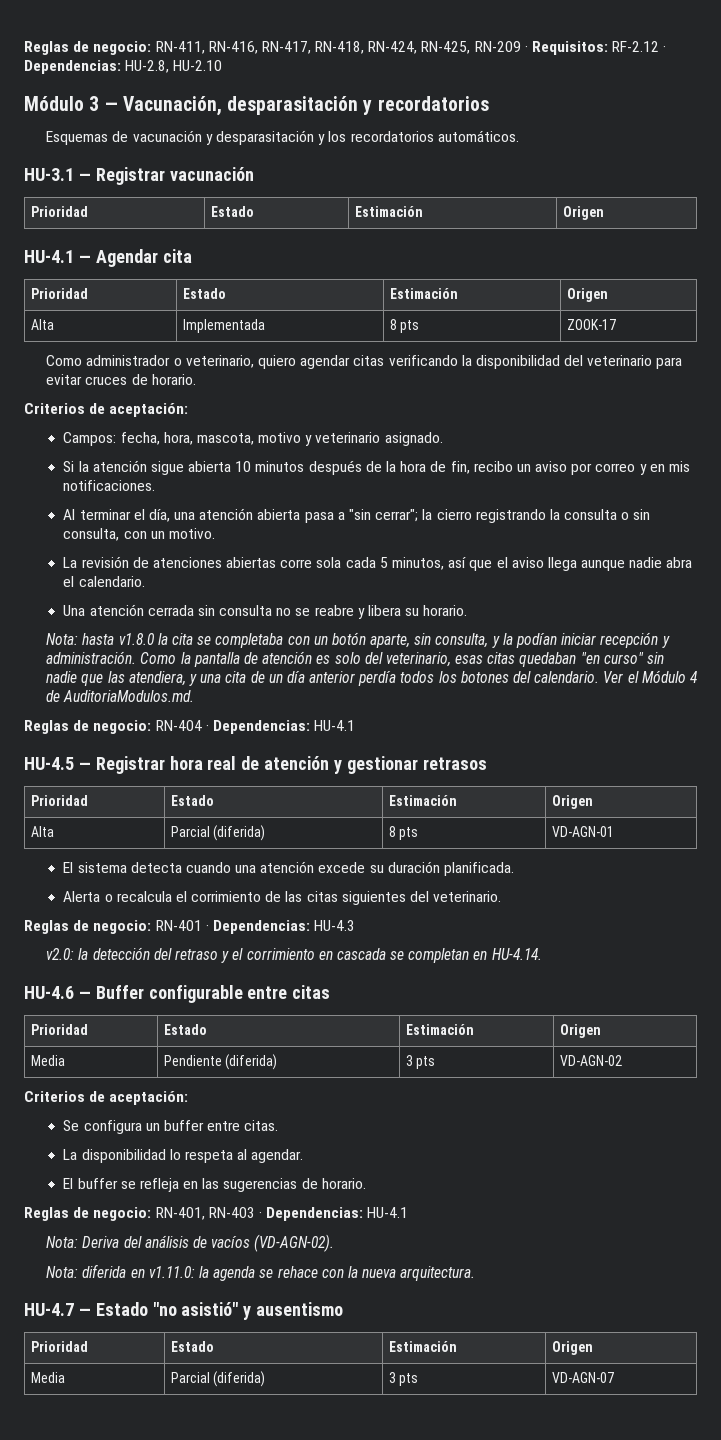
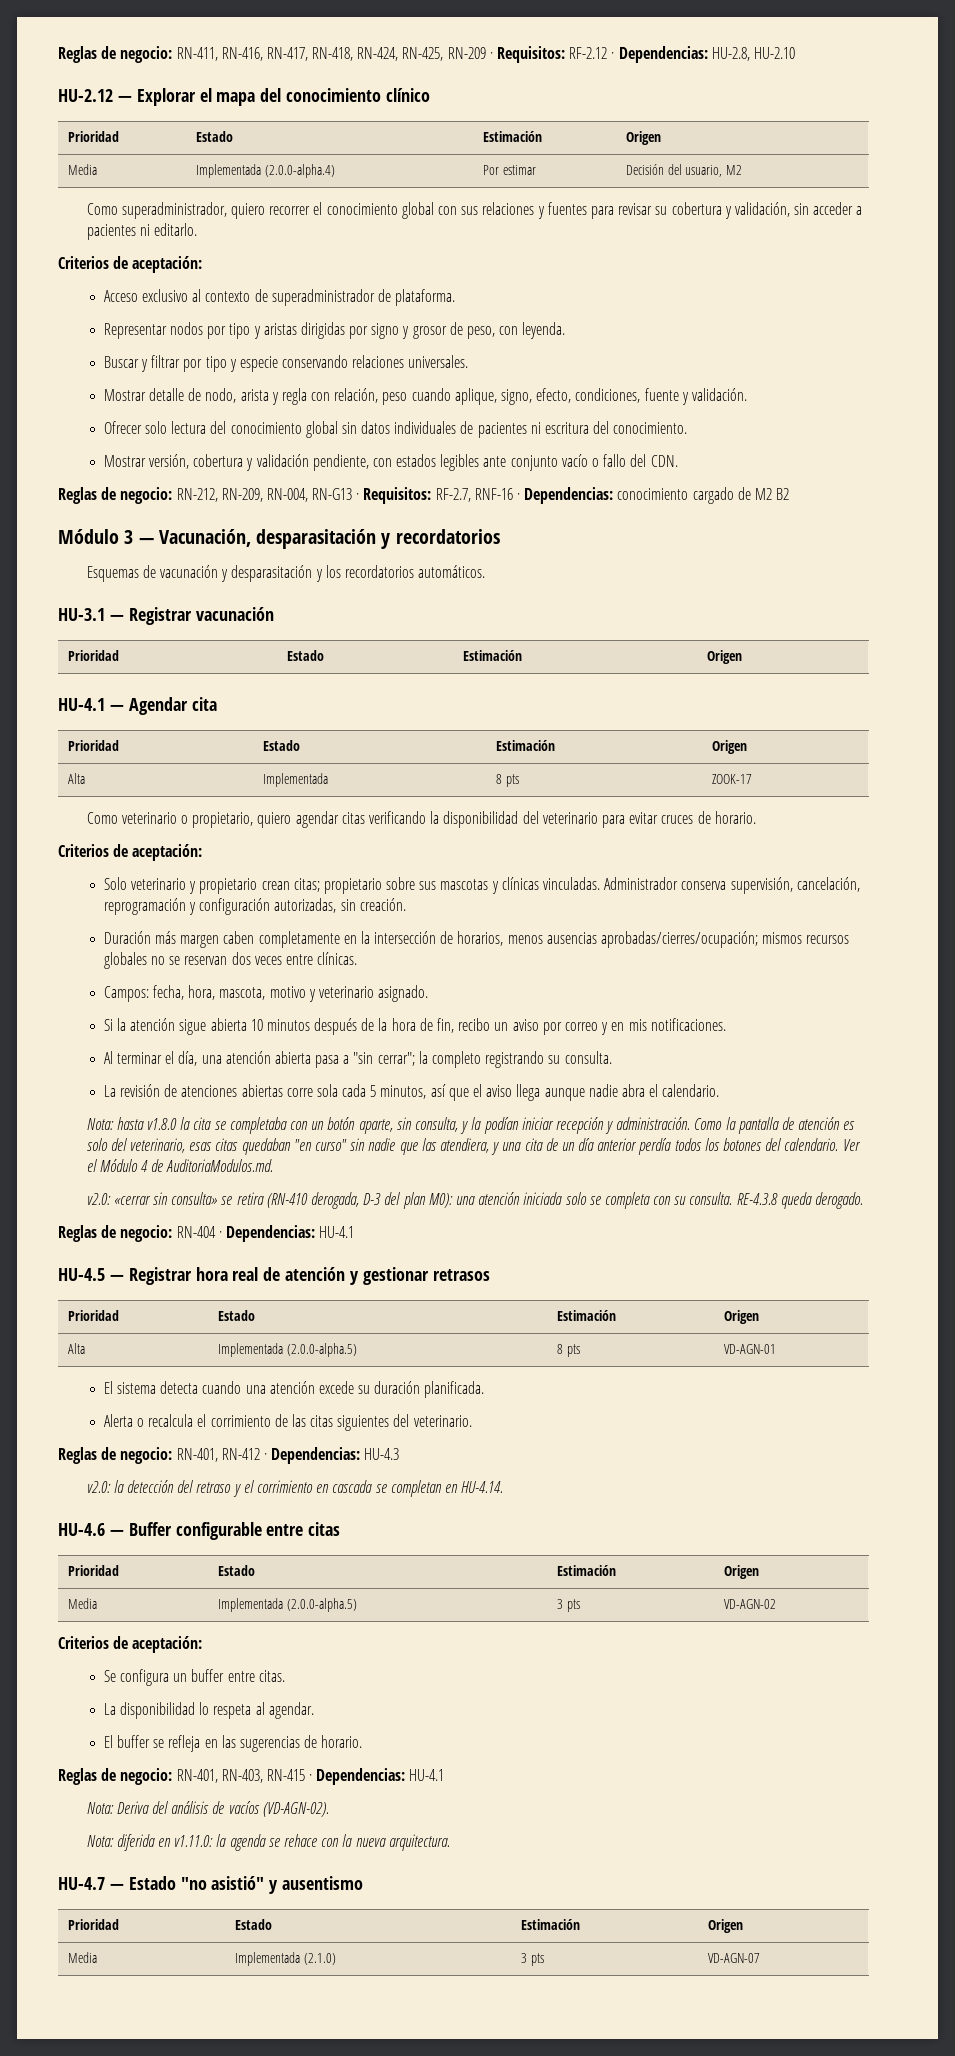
+ HU-2.12 — Explorar el mapa del conocimiento clínico
+ Prioridad | Estado | Estimación | Origen
+ Media | Implementada (2.0.0-alpha.4) | Por estimar | Decisión del usuario, M2
+ Como superadministrador, quiero recorrer el conocimiento global con sus relaciones y fuentes para revisar su cobertura y validación, sin acceder a pacientes ni editarlo.
+ Criterios de aceptación:
+ Acceso exclusivo al contexto de superadministrador de plataforma.
+ Representar nodos por tipo y aristas dirigidas por signo y grosor de peso, con leyenda.
+ Buscar y filtrar por tipo y especie conservando relaciones universales.
+ Mostrar detalle de nodo, arista y regla con relación, peso cuando aplique, signo, efecto, condiciones, fuente y validación.
+ Ofrecer solo lectura del conocimiento global sin datos individuales de pacientes ni escritura del conocimiento.
+ Mostrar versión, cobertura y validación pendiente, con estados legibles ante conjunto vacío o fallo del CDN.
+ Reglas de negocio: RN-212, RN-209, RN-004, RN-G13 · Requisitos: RF-2.7, RNF-16 · Dependencias: conocimiento cargado de M2 B2
- Como administrador o veterinario, quiero agendar citas verificando la disponibilidad del veterinario para evitar cruces de horario.
+ Como veterinario o propietario, quiero agendar citas verificando la disponibilidad del veterinario para evitar cruces de horario.
+ Solo veterinario y propietario crean citas; propietario sobre sus mascotas y clínicas vinculadas. Administrador conserva supervisión, cancelación, reprogramación y configuración autorizadas, sin creación.
+ Duración más margen caben completamente en la intersección de horarios, menos ausencias aprobadas/cierres/ocupación; mismos recursos globales no se reservan dos veces entre clínicas.
- Al terminar el día, una atención abierta pasa a "sin cerrar"; la cierro registrando la consulta o sin consulta, con un motivo.
+ Al terminar el día, una atención abierta pasa a "sin cerrar"; la completo registrando su consulta.
- Una atención cerrada sin consulta no se reabre y libera su horario.
+ v2.0: «cerrar sin consulta» se retira (RN-410 derogada, D-3 del plan M0): una atención iniciada solo se completa con su consulta. RE-4.3.8 queda derogado.
- Alta | Parcial (diferida) | 8 pts | VD-AGN-01
+ Alta | Implementada (2.0.0-alpha.5) | 8 pts | VD-AGN-01
- Reglas de negocio: RN-401 · Dependencias: HU-4.3
+ Reglas de negocio: RN-401, RN-412 · Dependencias: HU-4.3
- Media | Pendiente (diferida) | 3 pts | VD-AGN-02
+ Media | Implementada (2.0.0-alpha.5) | 3 pts | VD-AGN-02
- Reglas de negocio: RN-401, RN-403 · Dependencias: HU-4.1
+ Reglas de negocio: RN-401, RN-403, RN-415 · Dependencias: HU-4.1
- Media | Parcial (diferida) | 3 pts | VD-AGN-07
+ Media | Implementada (2.1.0) | 3 pts | VD-AGN-07

